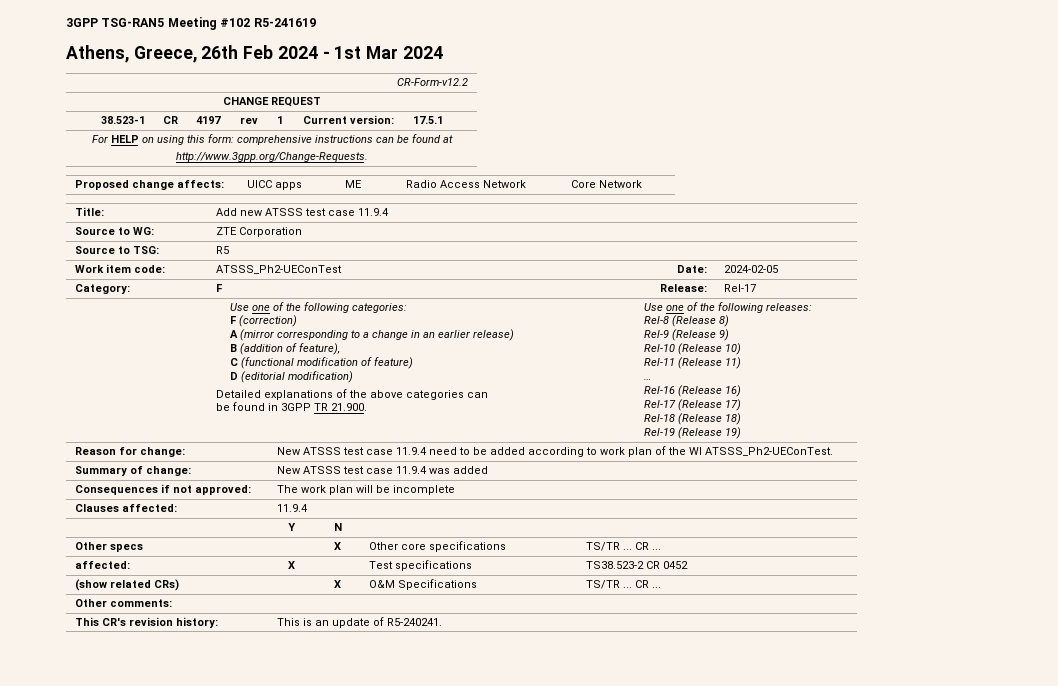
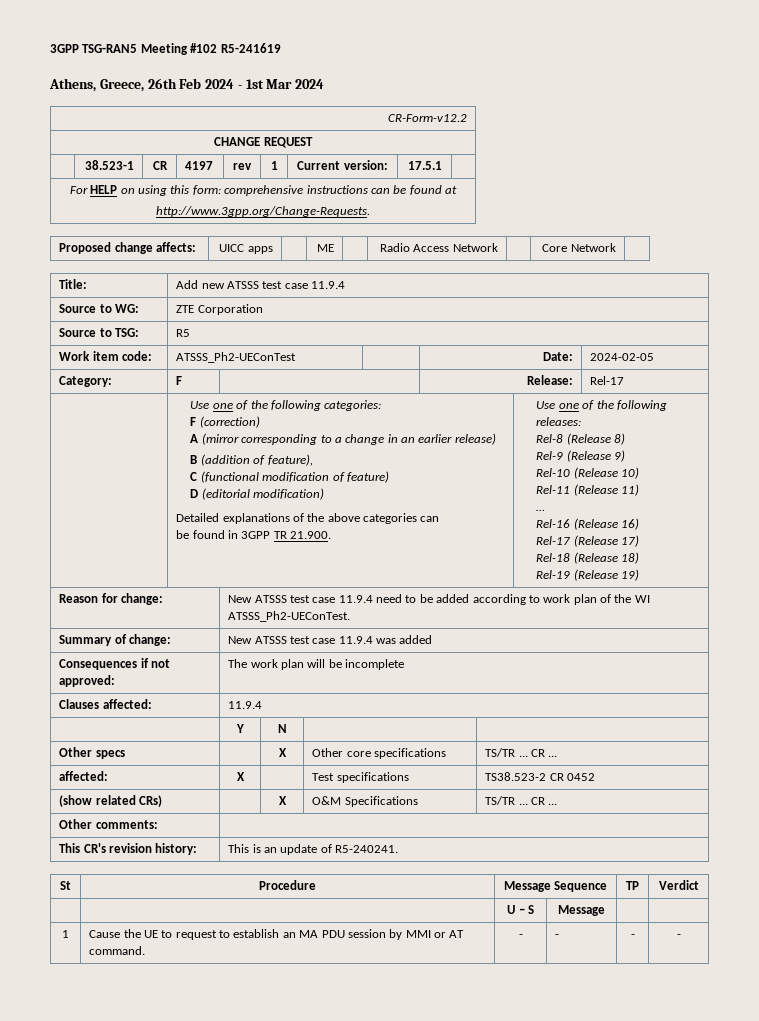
+ St | Procedure | Message Sequence | TP | Verdict
+ | | U – S | Message | |
+ 1 | Cause the UE to request to establish an MA PDU session by MMI or AT command. | - | - | - | -

